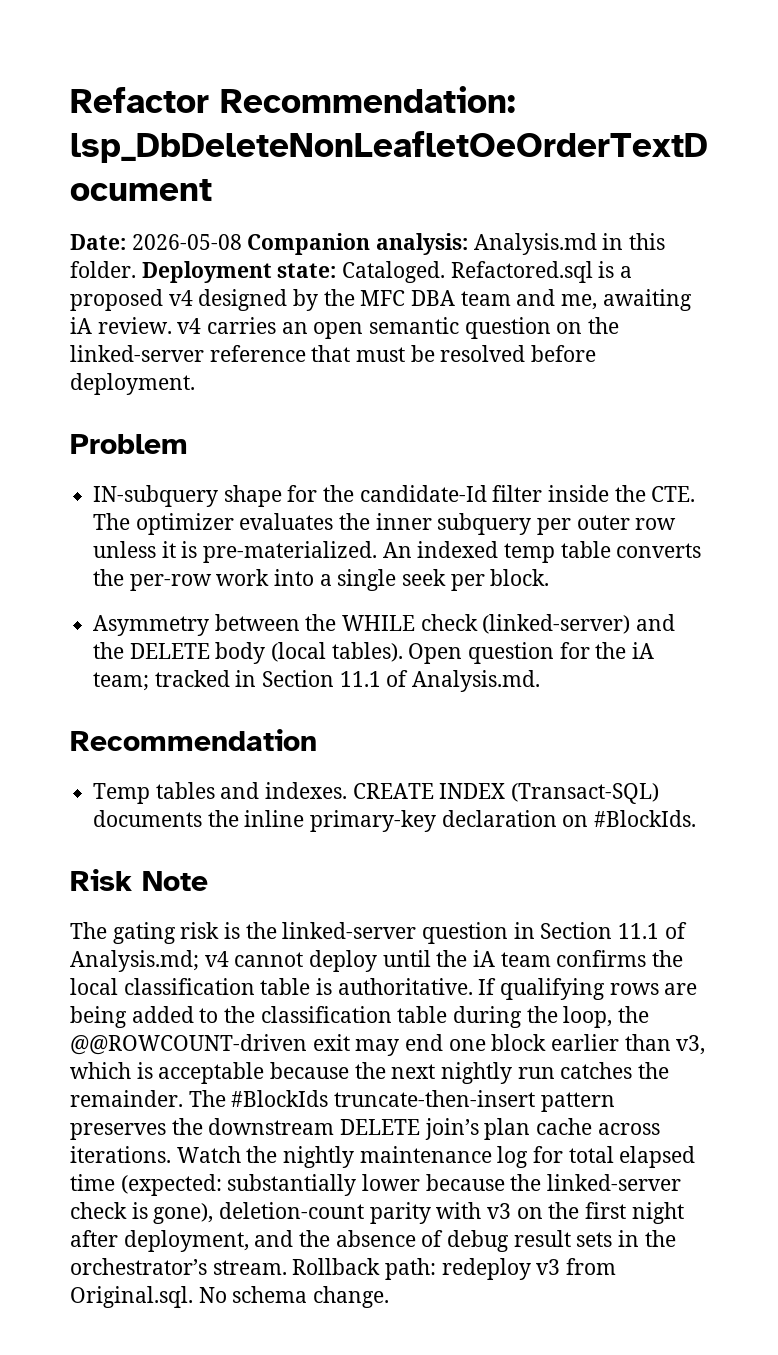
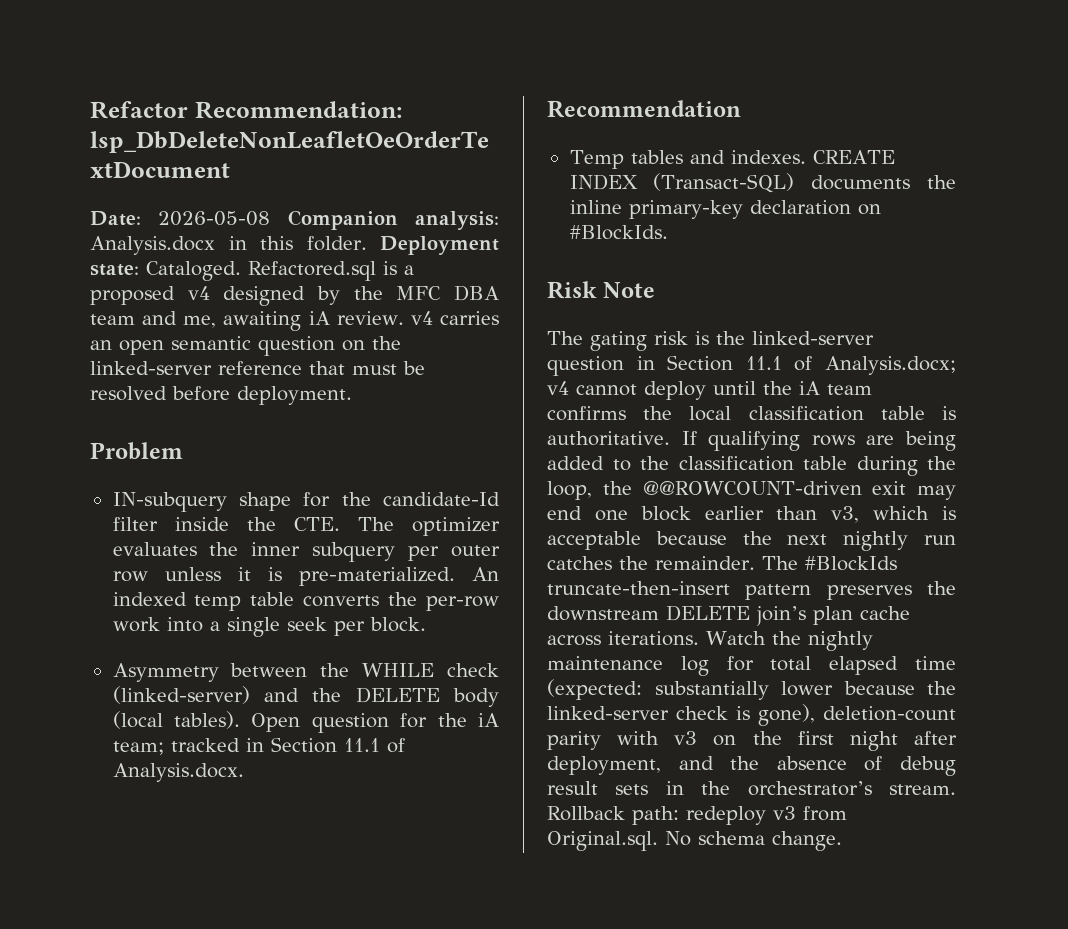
- Date: 2026-05-08 Companion analysis: Analysis.md in this folder.
+ Date: 2026-05-08 Companion analysis: Analysis.docx in this folder.
- Open question for the iA team; tracked in Section 11.1 of Analysis.md.
+ Open question for the iA team; tracked in Section 11.1 of Analysis.docx.
- The gating risk is the linked-server question in Section 11.1 of Analysis.md; v4 cannot deploy until the iA team confirms the local classification table is authoritative.
+ The gating risk is the linked-server question in Section 11.1 of Analysis.docx; v4 cannot deploy until the iA team confirms the local classification table is authoritative.

